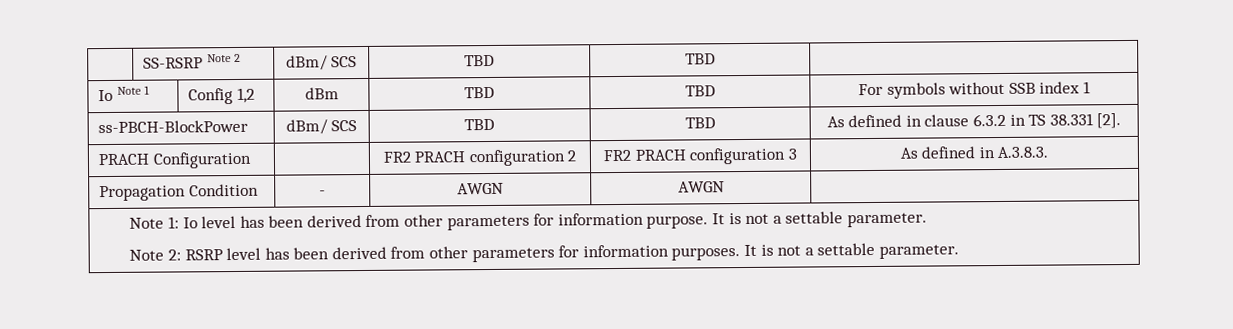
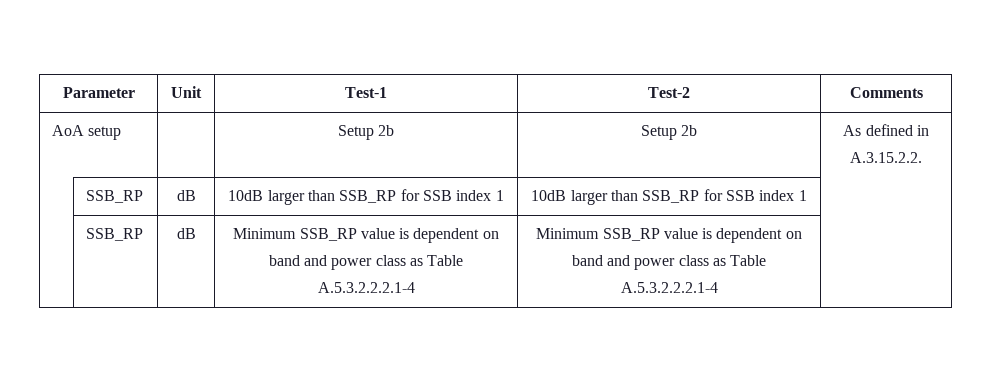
- | SS-RSRP Note 2 | dBm/ SCS | TBD | TBD |
- Io Note 1 | Config 1,2 | dBm | TBD | TBD | For symbols without SSB index 1
- ss-PBCH-BlockPower | dBm/ SCS | TBD | TBD | As defined in clause 6.3.2 in TS 38.331 [2].
- PRACH Configuration | | FR2 PRACH configuration 2 | FR2 PRACH configuration 3 | As defined in A.3.8.3.
- Propagation Condition | - | AWGN | AWGN |
- Note 1: Io level has been derived from other parameters for information purpose. It is not a settable parameter.
- Note 2: RSRP level has been derived from other parameters for information purposes. It is not a settable parameter.
+ Parameter | Unit | Test-1 | Test-2 | Comments
+ AoA setup | | Setup 2b | Setup 2b | As defined in A.3.15.2.2.
+ | SSB_RP | dB | 10dB larger than SSB_RP for SSB index 1 | 10dB larger than SSB_RP for SSB index 1 |
+ | SSB_RP | dB | Minimum SSB_RP value is dependent on band and power class as Table A.5.3.2.2.2.1-4 | Minimum SSB_RP value is dependent on band and power class as Table A.5.3.2.2.2.1-4 |

